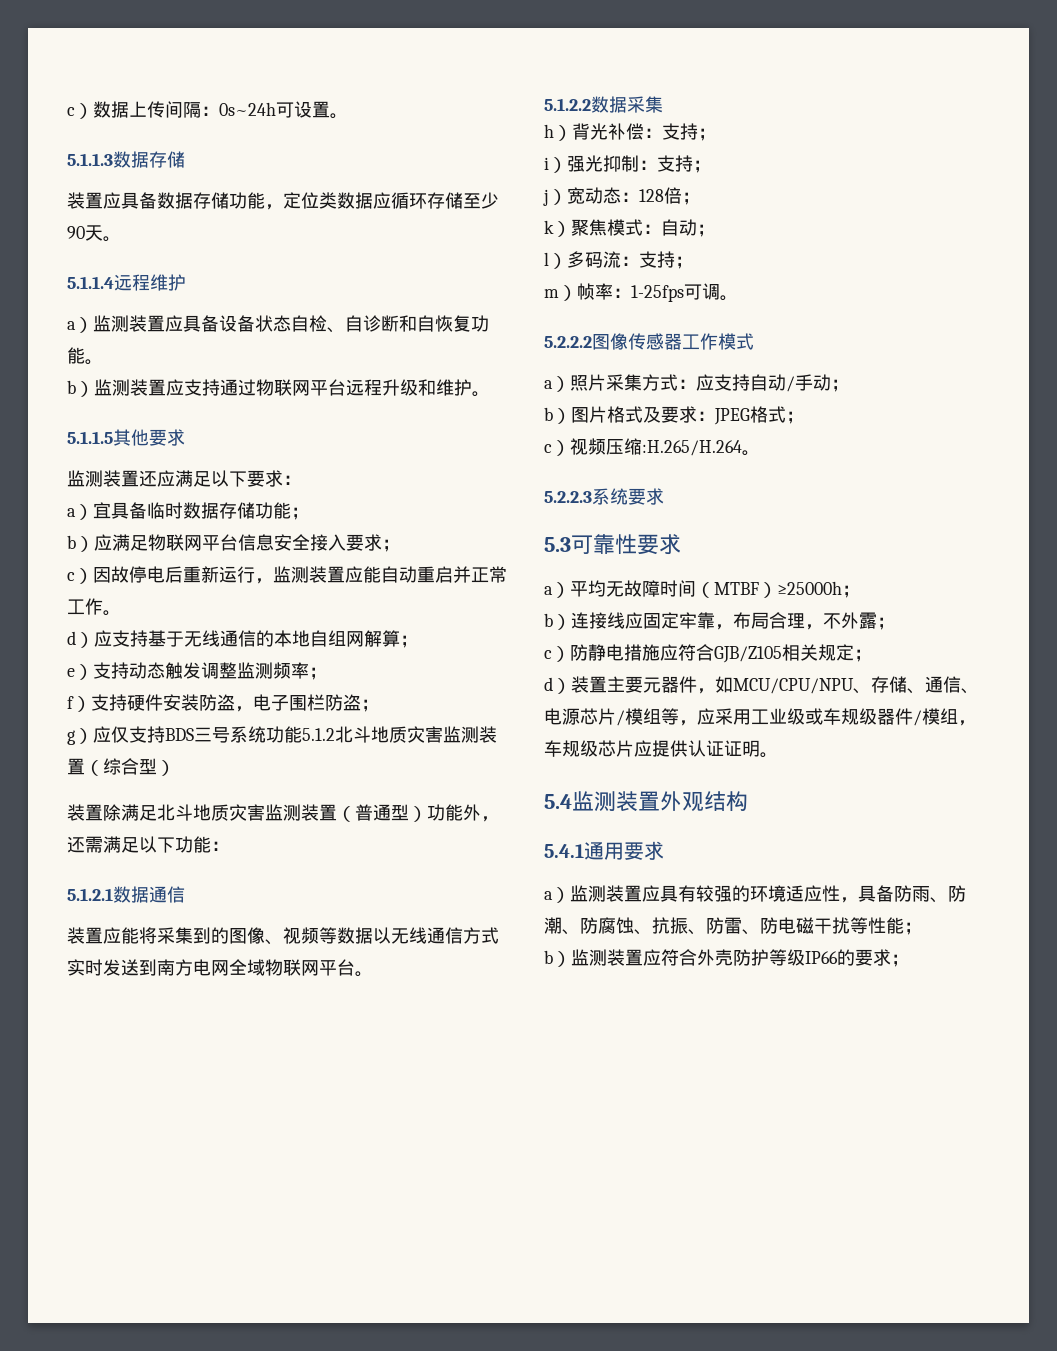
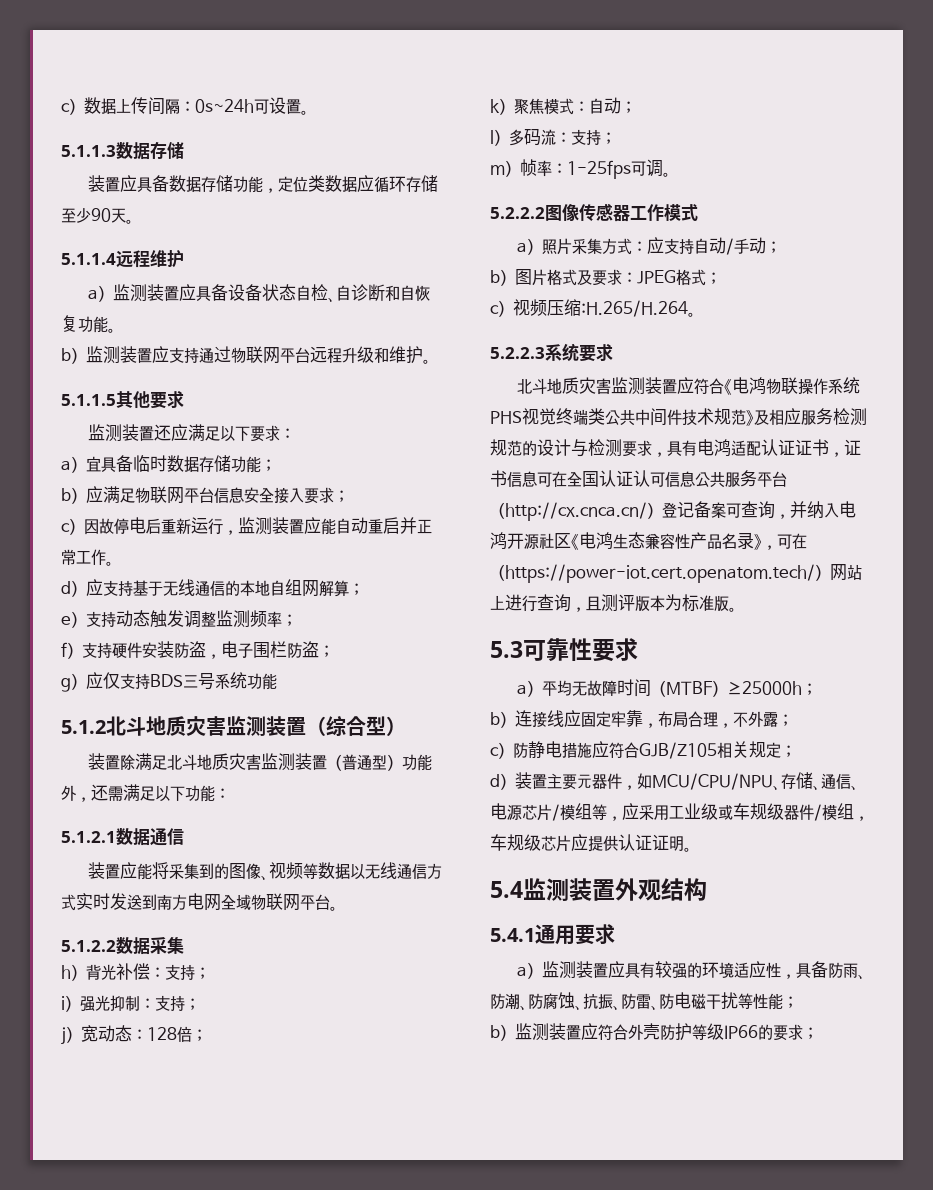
- g）应仅支持BDS三号系统功能5.1.2北斗地质灾害监测装置（综合型）
+ g）应仅支持BDS三号系统功能
+ 5.1.2北斗地质灾害监测装置（综合型）
+ 北斗地质灾害监测装置应符合《电鸿物联操作系统PHS视觉终端类公共中间件技术规范》及相应服务检测规范的设计与检测要求，具有电鸿适配认证证书，证书信息可在全国认证认可信息公共服务平台（http://cx.cnca.cn/）登记备案可查询，并纳入电鸿开源社区《电鸿生态兼容性产品名录》，可在（https://power-iot.cert.openatom.tech/）网站上进行查询，且测评版本为标准版。

